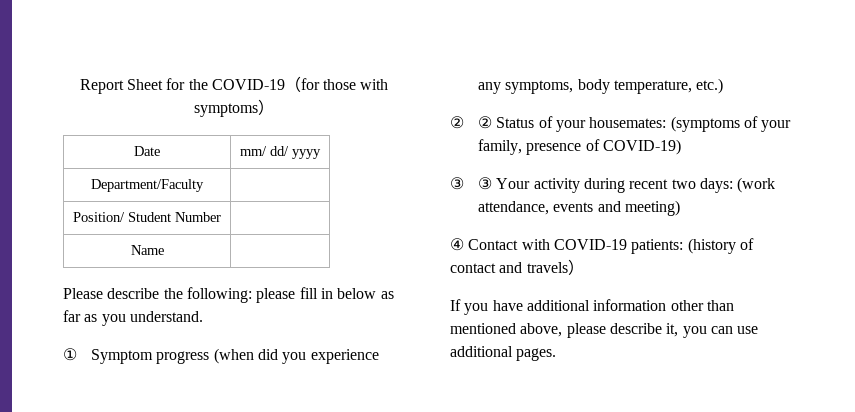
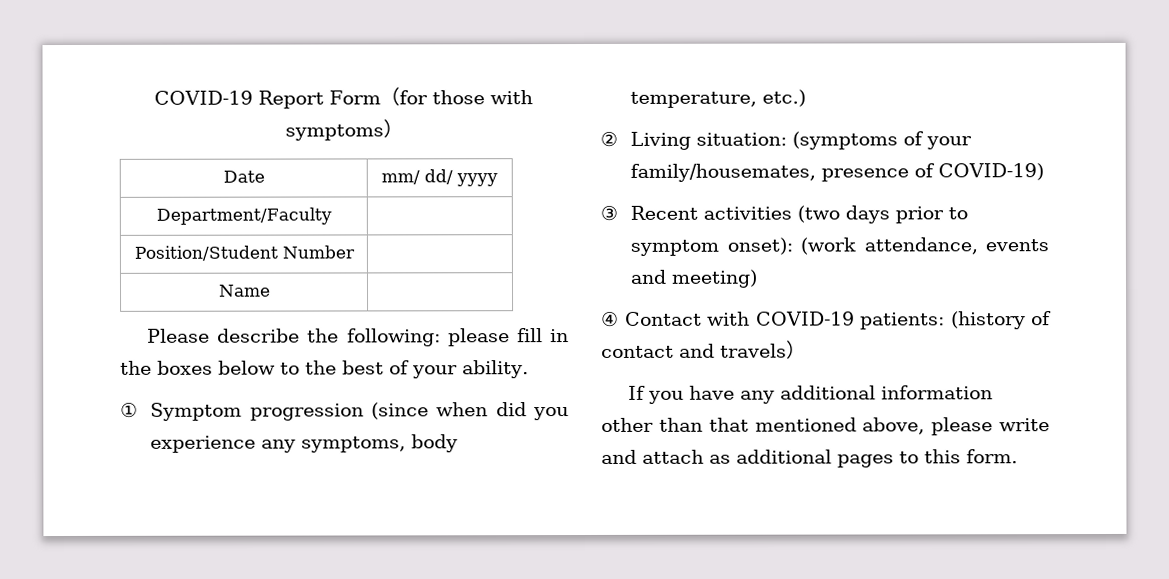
- Report Sheet for the COVID-19（for those with symptoms）
+ COVID-19 Report Form（for those with symptoms）
- Position/ Student Number |
+ Position/Student Number |
- Please describe the following: please fill in below as far as you understand.
+ Please describe the following: please fill in the boxes below to the best of your ability.
- ① Symptom progress (when did you experience any symptoms, body temperature, etc.)
+ ① Symptom progression (since when did you experience any symptoms, body temperature, etc.)
- ② ② Status of your housemates: (symptoms of your family, presence of COVID-19)
+ ② Living situation: (symptoms of your family/housemates, presence of COVID-19)
- ③ ③ Your activity during recent two days: (work attendance, events and meeting)
+ ③ Recent activities (two days prior to symptom onset): (work attendance, events and meeting)
- If you have additional information other than mentioned above, please describe it, you can use additional pages.
+ If you have any additional information other than that mentioned above, please write and attach as additional pages to this form.

